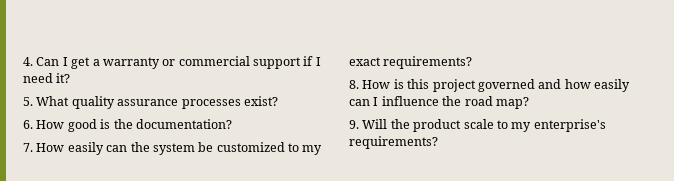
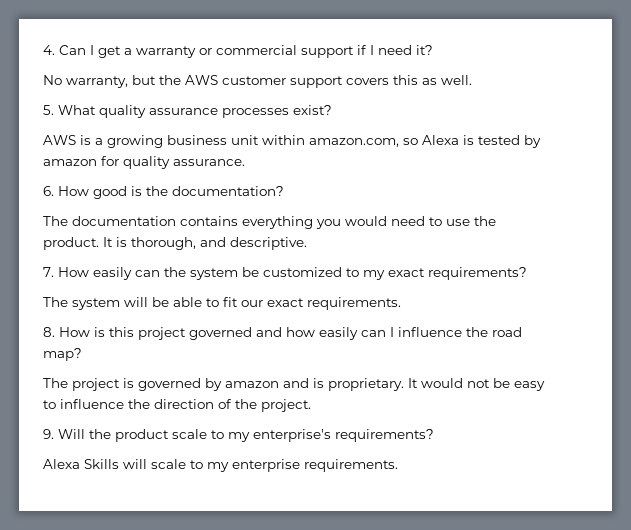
+ No warranty, but the AWS customer support covers this as well.
+ AWS is a growing business unit within amazon.com, so Alexa is tested by amazon for quality assurance.
+ The documentation contains everything you would need to use the product. It is thorough, and descriptive.
+ The system will be able to fit our exact requirements.
+ The project is governed by amazon and is proprietary. It would not be easy to influence the direction of the project.
+ Alexa Skills will scale to my enterprise requirements.

